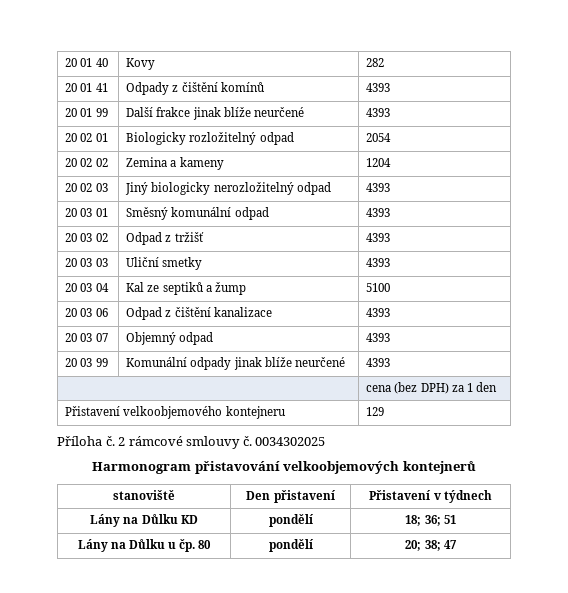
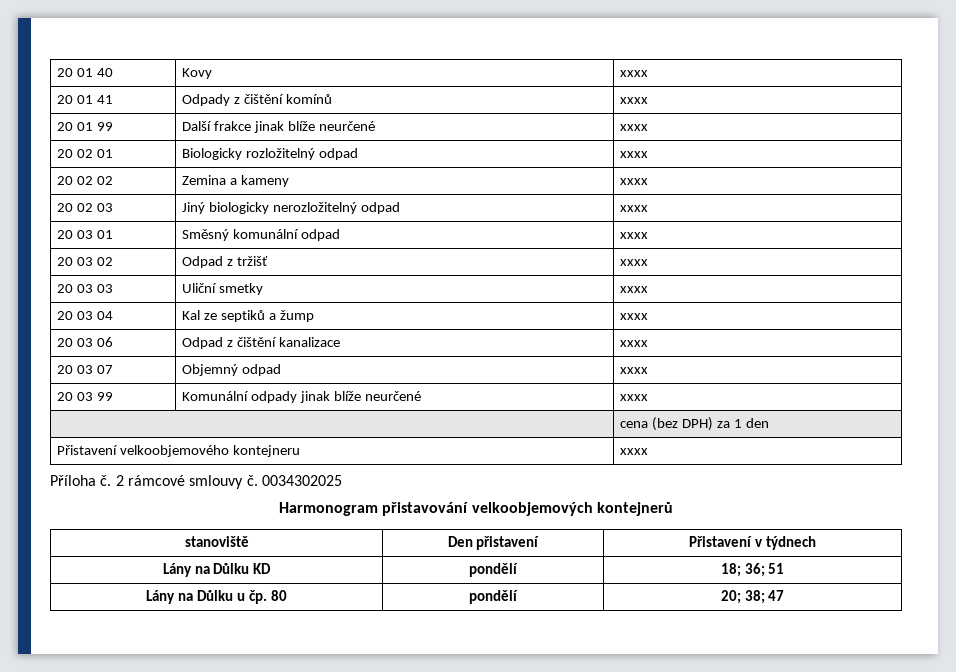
- 20 01 40 | Kovy | 282
+ 20 01 40 | Kovy | xxxx
- 20 01 41 | Odpady z čištění komínů | 4393
+ 20 01 41 | Odpady z čištění komínů | xxxx
- 20 01 99 | Další frakce jinak blíže neurčené | 4393
+ 20 01 99 | Další frakce jinak blíže neurčené | xxxx
- 20 02 01 | Biologicky rozložitelný odpad | 2054
+ 20 02 01 | Biologicky rozložitelný odpad | xxxx
- 20 02 02 | Zemina a kameny | 1204
+ 20 02 02 | Zemina a kameny | xxxx
- 20 02 03 | Jiný biologicky nerozložitelný odpad | 4393
+ 20 02 03 | Jiný biologicky nerozložitelný odpad | xxxx
- 20 03 01 | Směsný komunální odpad | 4393
+ 20 03 01 | Směsný komunální odpad | xxxx
- 20 03 02 | Odpad z tržišť | 4393
+ 20 03 02 | Odpad z tržišť | xxxx
- 20 03 03 | Uliční smetky | 4393
+ 20 03 03 | Uliční smetky | xxxx
- 20 03 04 | Kal ze septiků a žump | 5100
+ 20 03 04 | Kal ze septiků a žump | xxxx
- 20 03 06 | Odpad z čištění kanalizace | 4393
+ 20 03 06 | Odpad z čištění kanalizace | xxxx
- 20 03 07 | Objemný odpad | 4393
+ 20 03 07 | Objemný odpad | xxxx
- 20 03 99 | Komunální odpady jinak blíže neurčené | 4393
+ 20 03 99 | Komunální odpady jinak blíže neurčené | xxxx
- Přistavení velkoobjemového kontejneru | 129
+ Přistavení velkoobjemového kontejneru | xxxx

